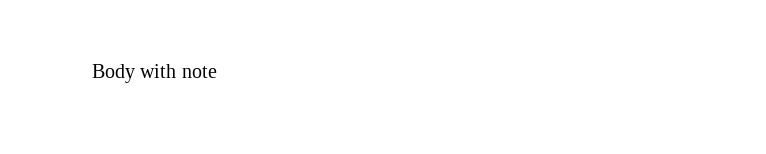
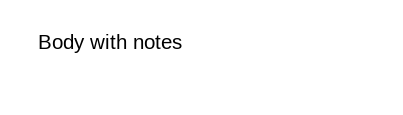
- Body with note
+ Body with notes

